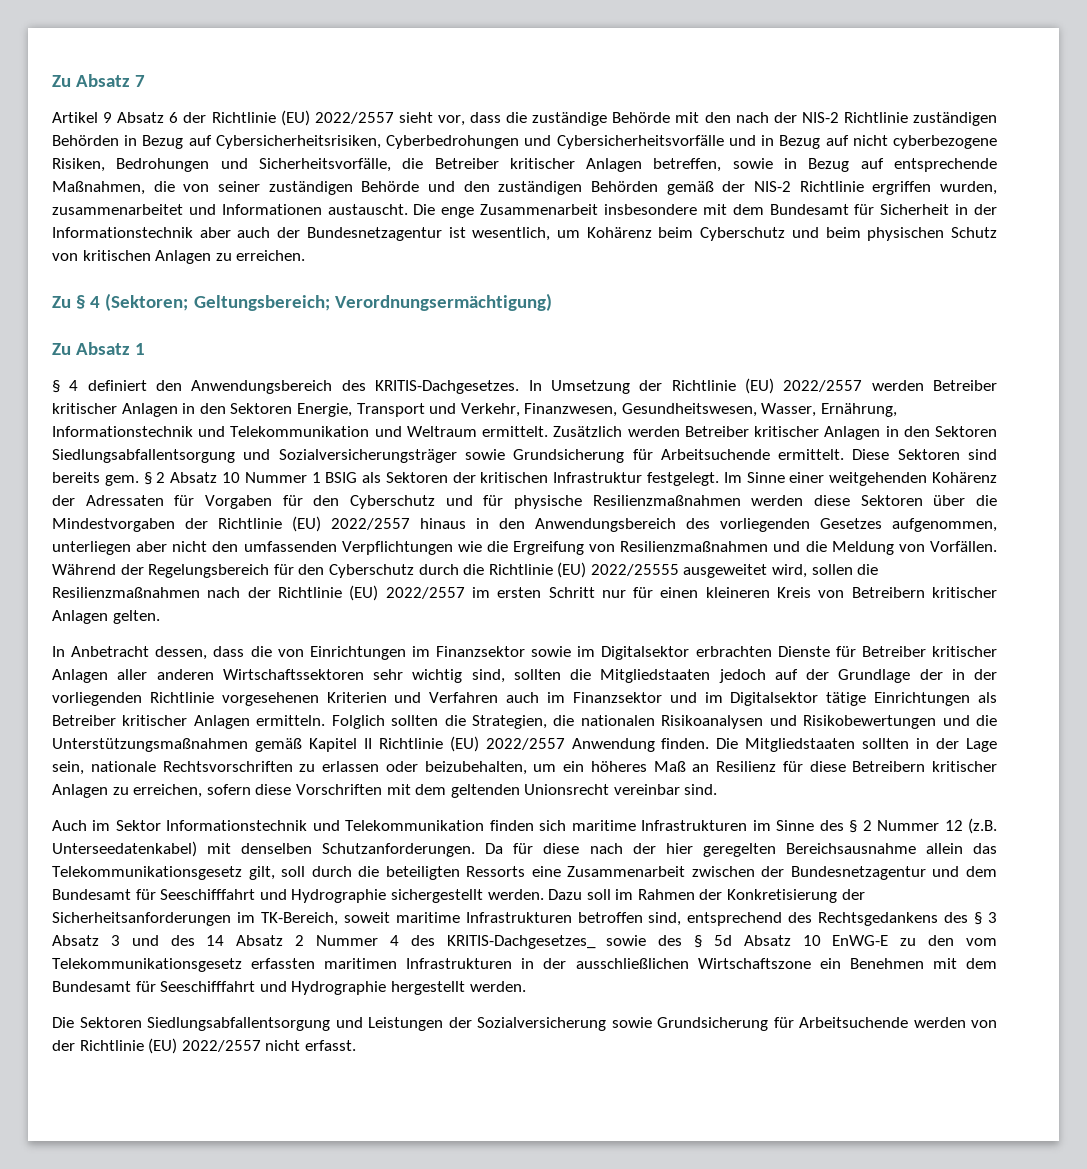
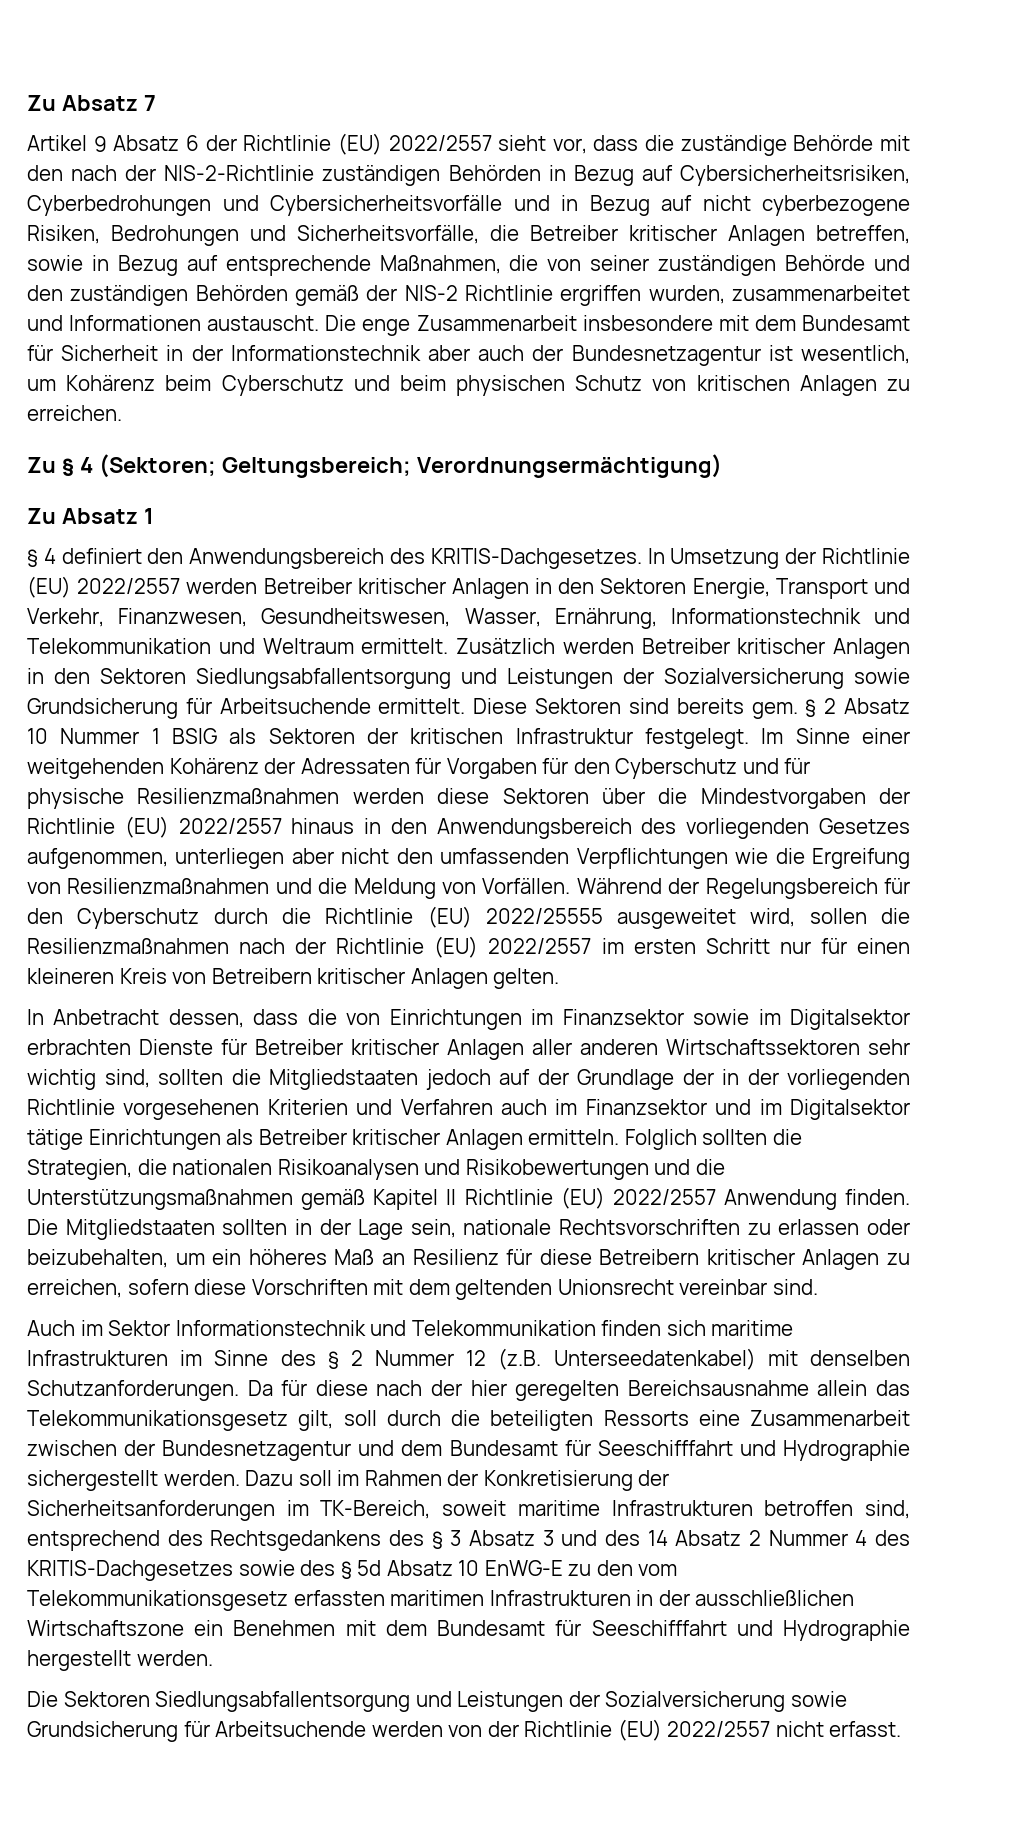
- Artikel 9 Absatz 6 der Richtlinie (EU) 2022/2557 sieht vor, dass die zuständige Behörde mit den nach der NIS-2 Richtlinie zuständigen Behörden in Bezug auf Cybersicherheitsrisiken, Cyberbedrohungen und Cybersicherheitsvorfälle und in Bezug auf nicht cyberbezogene Risiken, Bedrohungen und Sicherheitsvorfälle, die Betreiber kritischer Anlagen betreffen, sowie in Bezug auf entsprechende Maßnahmen, die von seiner zuständigen Behörde und den zuständigen Behörden gemäß der NIS-2 Richtlinie ergriffen wurden, zusammenarbeitet und Informationen austauscht.
+ Artikel 9 Absatz 6 der Richtlinie (EU) 2022/2557 sieht vor, dass die zuständige Behörde mit den nach der NIS-2-Richtlinie zuständigen Behörden in Bezug auf Cybersicherheitsrisiken, Cyberbedrohungen und Cybersicherheitsvorfälle und in Bezug auf nicht cyberbezogene Risiken, Bedrohungen und Sicherheitsvorfälle, die Betreiber kritischer Anlagen betreffen, sowie in Bezug auf entsprechende Maßnahmen, die von seiner zuständigen Behörde und den zuständigen Behörden gemäß der NIS-2 Richtlinie ergriffen wurden, zusammenarbeitet und Informationen austauscht.
- Zusätzlich werden Betreiber kritischer Anlagen in den Sektoren Siedlungsabfallentsorgung und Sozialversicherungsträger sowie Grundsicherung für Arbeitsuchende ermittelt.
+ Zusätzlich werden Betreiber kritischer Anlagen in den Sektoren Siedlungsabfallentsorgung und Leistungen der Sozialversicherung sowie Grundsicherung für Arbeitsuchende ermittelt.
- Dazu soll im Rahmen der Konkretisierung der Sicherheitsanforderungen im TK-Bereich, soweit maritime Infrastrukturen betroffen sind, entsprechend des Rechtsgedankens des § 3 Absatz 3 und des 14 Absatz 2 Nummer 4 des KRITIS-Dachgesetzes_ sowie des § 5d Absatz 10 EnWG-E zu den vom Telekommunikationsgesetz erfassten maritimen Infrastrukturen in der ausschließlichen Wirtschaftszone ein Benehmen mit dem Bundesamt für Seeschifffahrt und Hydrographie hergestellt werden.
+ Dazu soll im Rahmen der Konkretisierung der Sicherheitsanforderungen im TK-Bereich, soweit maritime Infrastrukturen betroffen sind, entsprechend des Rechtsgedankens des § 3 Absatz 3 und des 14 Absatz 2 Nummer 4 des KRITIS-Dachgesetzes sowie des § 5d Absatz 10 EnWG-E zu den vom Telekommunikationsgesetz erfassten maritimen Infrastrukturen in der ausschließlichen Wirtschaftszone ein Benehmen mit dem Bundesamt für Seeschifffahrt und Hydrographie hergestellt werden.

